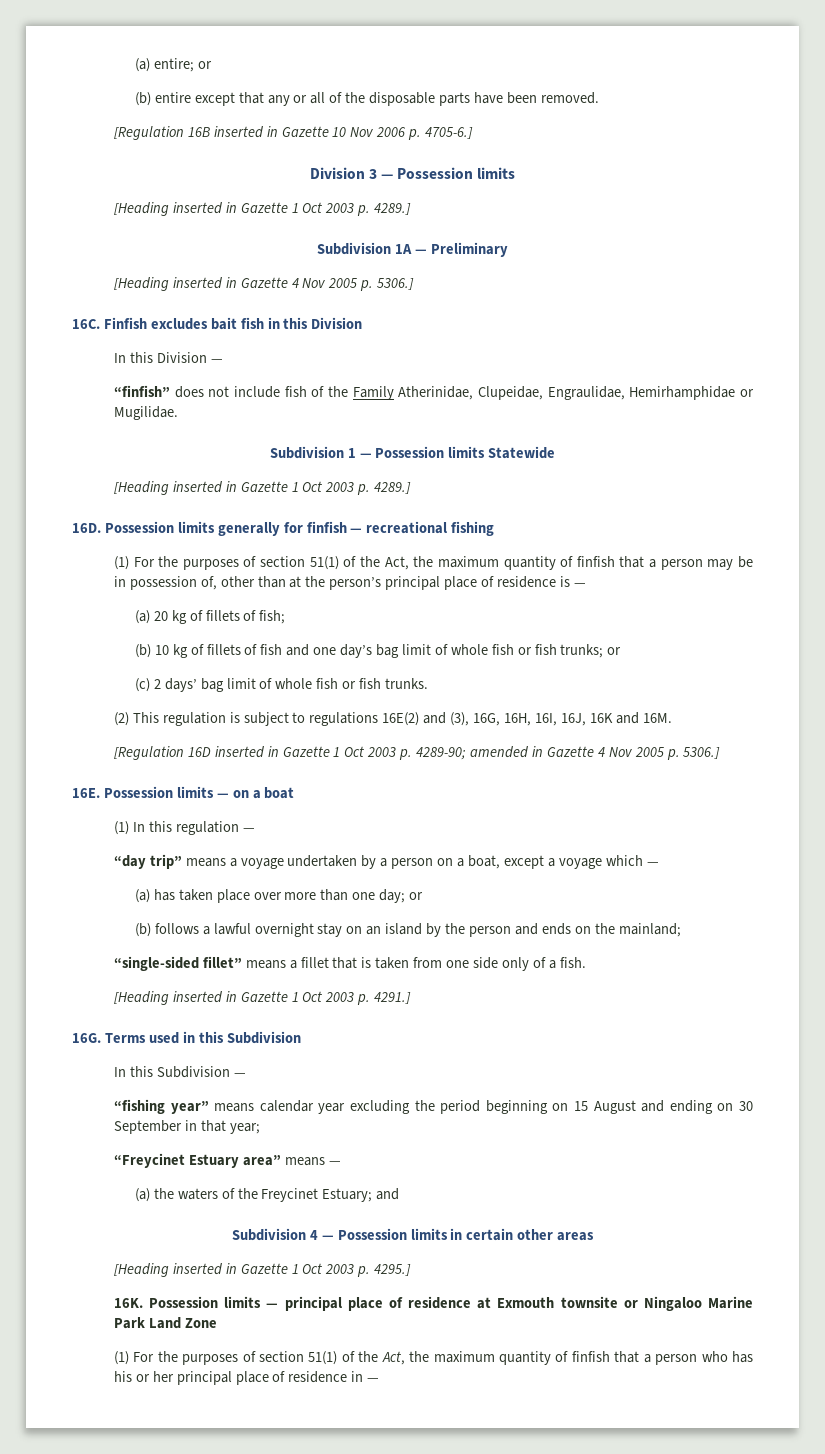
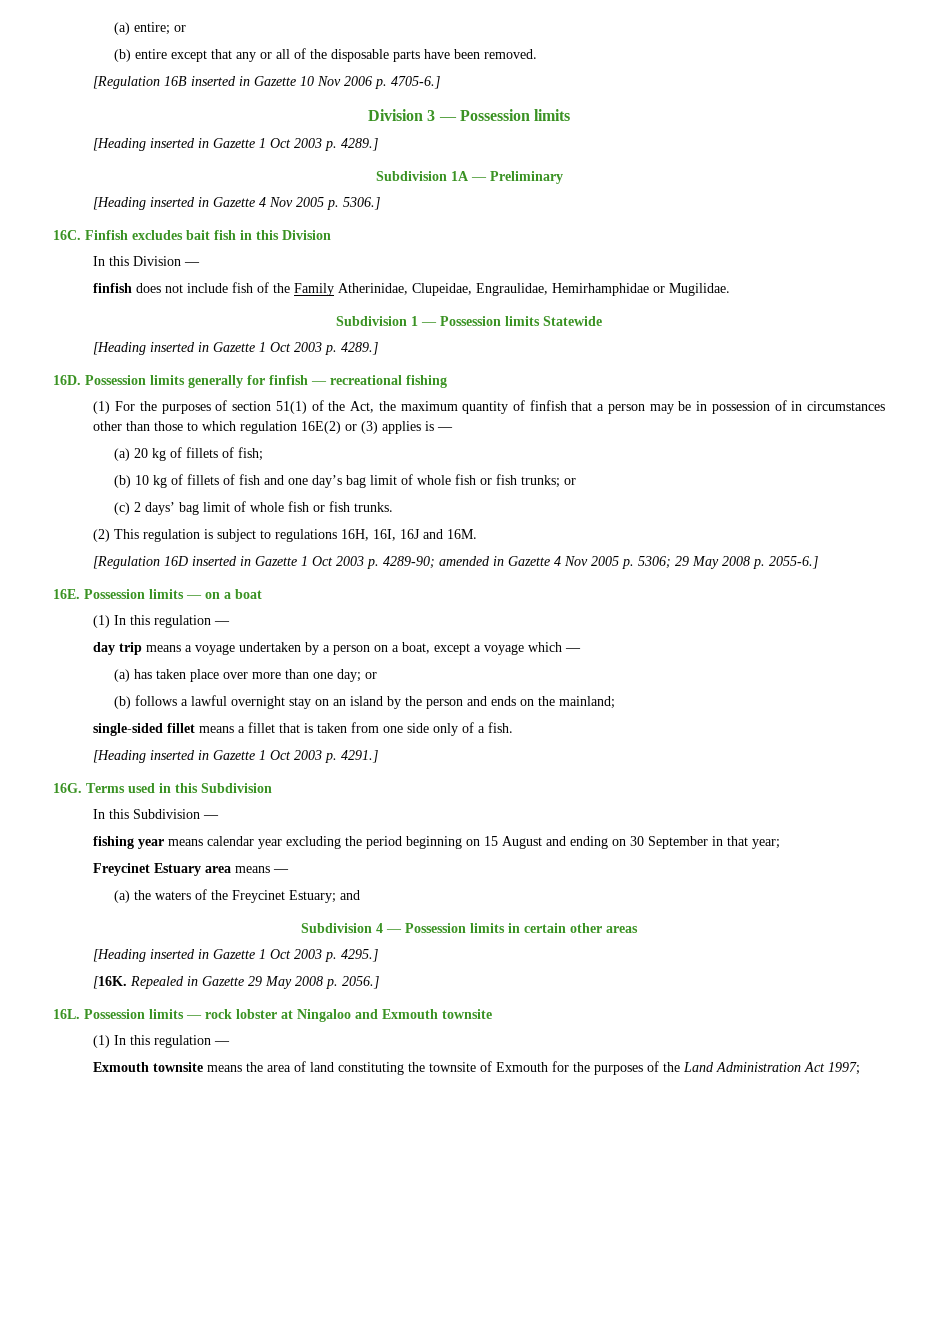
- “finfish” does not include fish of the Family Atherinidae, Clupeidae, Engraulidae, Hemirhamphidae or Mugilidae.
+ finfish does not include fish of the Family Atherinidae, Clupeidae, Engraulidae, Hemirhamphidae or Mugilidae.
- (1) For the purposes of section 51(1) of the Act, the maximum quantity of finfish that a person may be in possession of, other than at the person’s principal place of residence is —
+ (1) For the purposes of section 51(1) of the Act, the maximum quantity of finfish that a person may be in possession of in circumstances other than those to which regulation 16E(2) or (3) applies is —
- (2) This regulation is subject to regulations 16E(2) and (3), 16G, 16H, 16I, 16J, 16K and 16M.
+ (2) This regulation is subject to regulations 16H, 16I, 16J and 16M.
- [Regulation 16D inserted in Gazette 1 Oct 2003 p. 4289-90; amended in Gazette 4 Nov 2005 p. 5306.]
+ [Regulation 16D inserted in Gazette 1 Oct 2003 p. 4289-90; amended in Gazette 4 Nov 2005 p. 5306; 29 May 2008 p. 2055-6.]
- “day trip” means a voyage undertaken by a person on a boat, except a voyage which —
+ day trip means a voyage undertaken by a person on a boat, except a voyage which —
- “single-sided fillet” means a fillet that is taken from one side only of a fish.
+ single-sided fillet means a fillet that is taken from one side only of a fish.
- “fishing year” means calendar year excluding the period beginning on 15 August and ending on 30 September in that year;
+ fishing year means calendar year excluding the period beginning on 15 August and ending on 30 September in that year;
- “Freycinet Estuary area” means —
+ Freycinet Estuary area means —
- 16K. Possession limits — principal place of residence at Exmouth townsite or Ningaloo Marine Park Land Zone
- (1) For the purposes of section 51(1) of the Act, the maximum quantity of finfish that a person who has his or her principal place of residence in —
+ [16K. Repealed in Gazette 29 May 2008 p. 2056.]
+ 16L. Possession limits — rock lobster at Ningaloo and Exmouth townsite
+ (1) In this regulation —
+ Exmouth townsite means the area of land constituting the townsite of Exmouth for the purposes of the Land Administration Act 1997;

